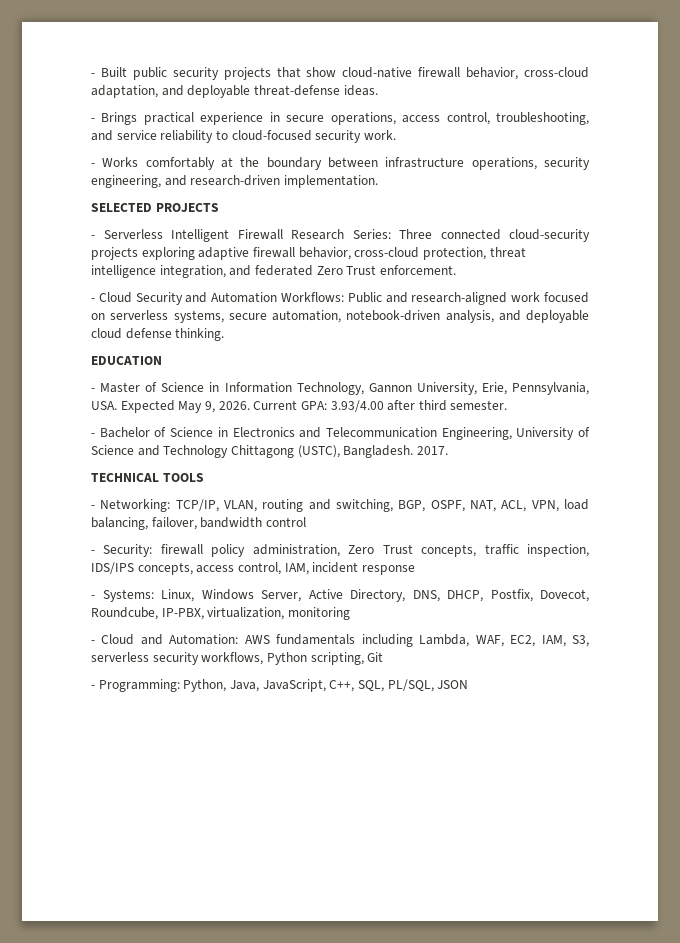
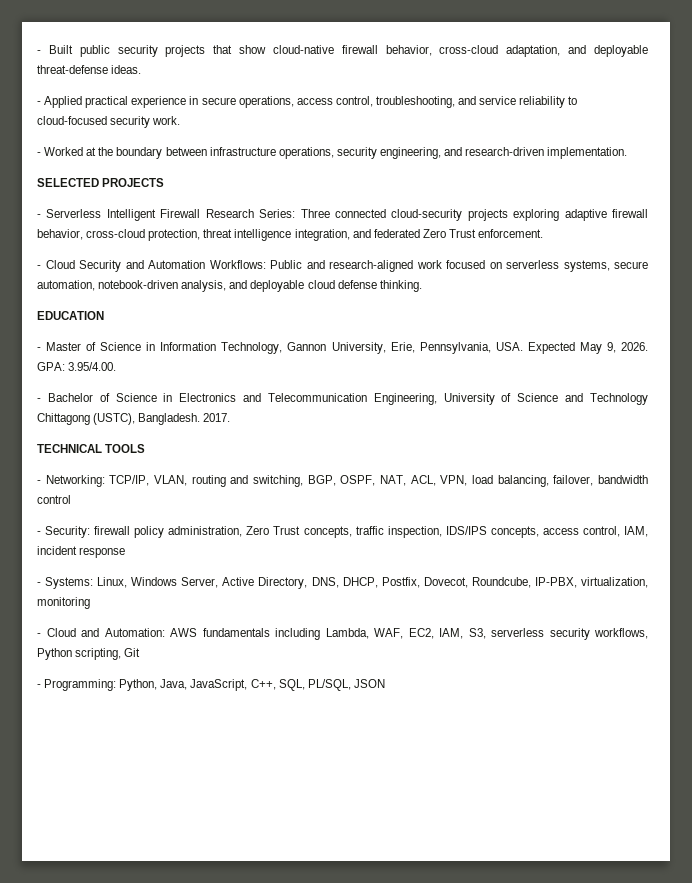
- - Brings practical experience in secure operations, access control, troubleshooting, and service reliability to cloud-focused security work.
+ - Applied practical experience in secure operations, access control, troubleshooting, and service reliability to cloud-focused security work.
- - Works comfortably at the boundary between infrastructure operations, security engineering, and research-driven implementation.
+ - Worked at the boundary between infrastructure operations, security engineering, and research-driven implementation.
- Current GPA: 3.93/4.00 after third semester.
+ GPA: 3.95/4.00.

